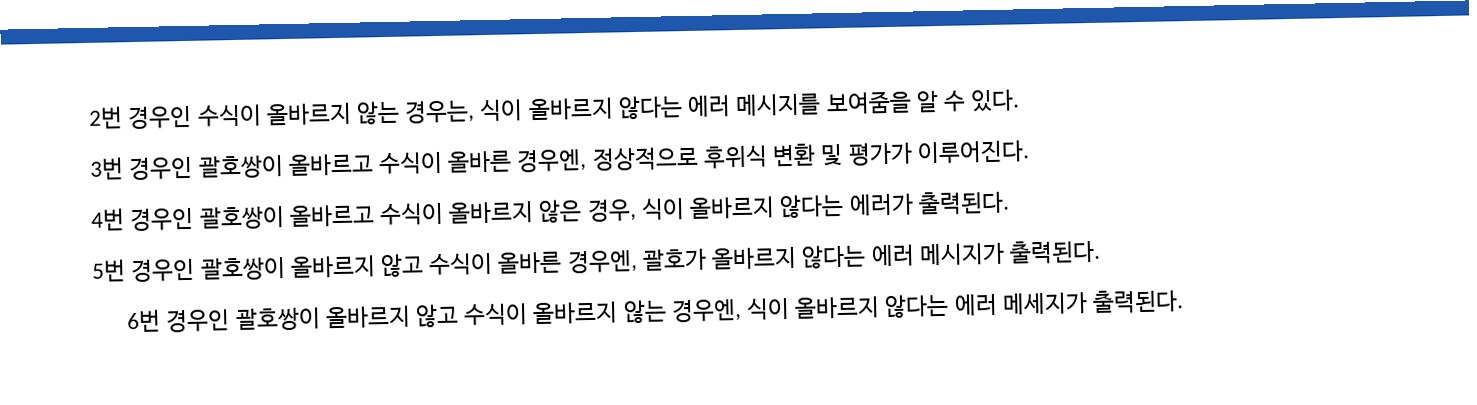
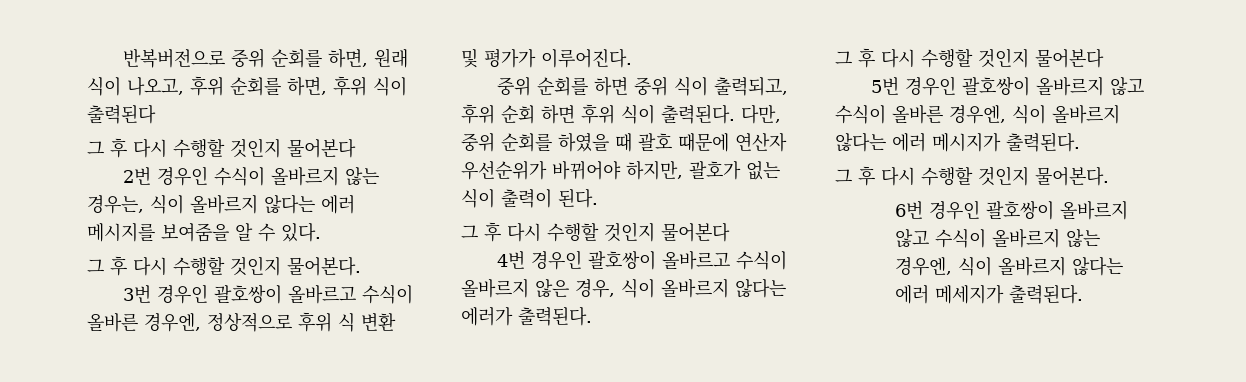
+ 반복버전으로 중위 순회를 하면, 원래 식이 나오고, 후위 순회를 하면, 후위 식이 출력된다
+ 그 후 다시 수행할 것인지 물어본다
  2번 경우인 수식이 올바르지 않는 경우는, 식이 올바르지 않다는 에러 메시지를 보여줌을 알 수 있다.
+ 그 후 다시 수행할 것인지 물어본다.
- 3번 경우인 괄호쌍이 올바르고 수식이 올바른 경우엔, 정상적으로 후위식 변환 및 평가가 이루어진다.
+ 3번 경우인 괄호쌍이 올바르고 수식이 올바른 경우엔, 정상적으로 후위 식 변환 및 평가가 이루어진다.
+ 중위 순회를 하면 중위 식이 출력되고, 후위 순회 하면 후위 식이 출력된다. 다만, 중위 순회를 하였을 때 괄호 때문에 연산자 우선순위가 바뀌어야 하지만, 괄호가 없는 식이 출력이 된다.
+ 그 후 다시 수행할 것인지 물어본다
  4번 경우인 괄호쌍이 올바르고 수식이 올바르지 않은 경우, 식이 올바르지 않다는 에러가 출력된다.
+ 그 후 다시 수행할 것인지 물어본다
- 5번 경우인 괄호쌍이 올바르지 않고 수식이 올바른 경우엔, 괄호가 올바르지 않다는 에러 메시지가 출력된다.
+ 5번 경우인 괄호쌍이 올바르지 않고 수식이 올바른 경우엔, 식이 올바르지 않다는 에러 메시지가 출력된다.
+ 그 후 다시 수행할 것인지 물어본다.

